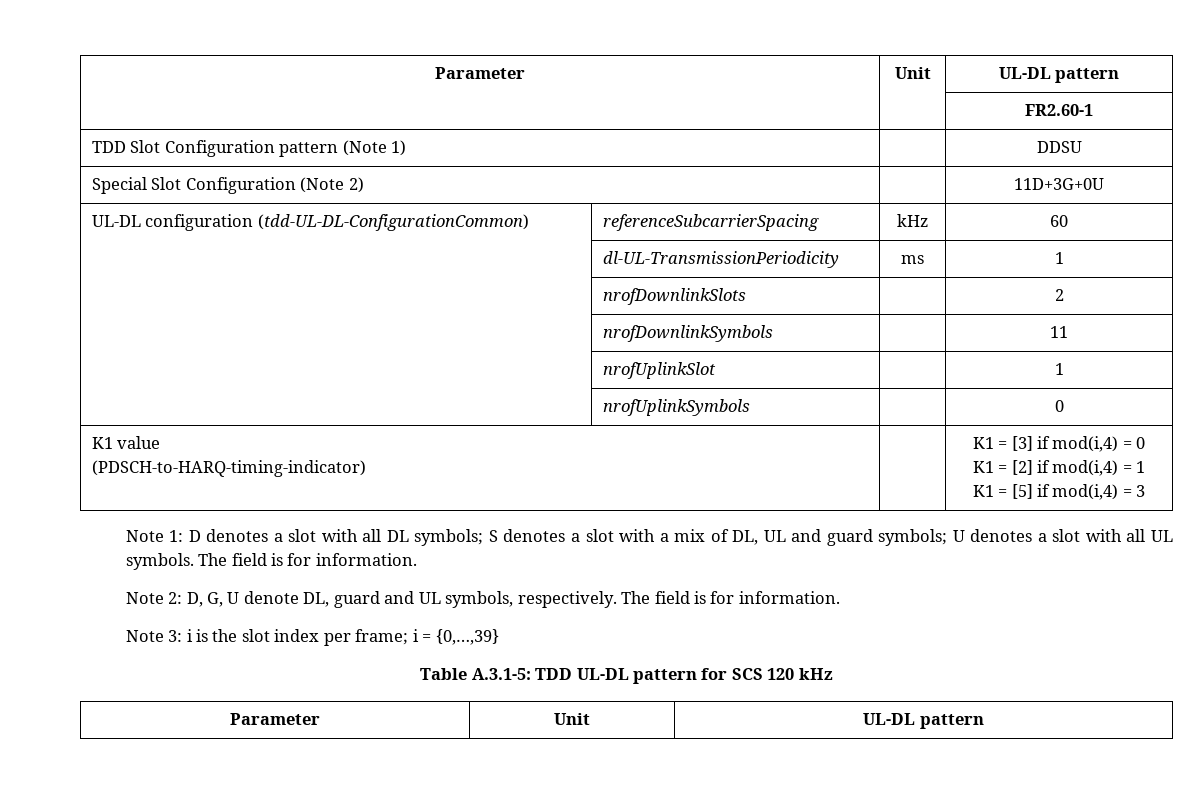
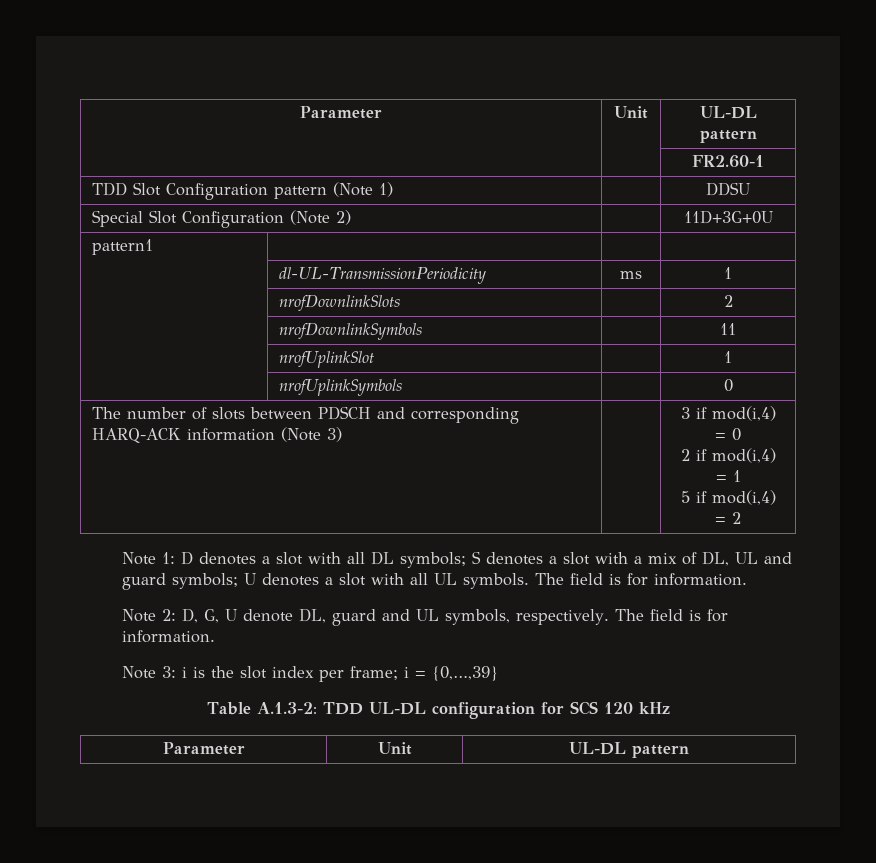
- UL-DL configuration (tdd-UL-DL-ConfigurationCommon) | referenceSubcarrierSpacing | kHz | 60
+ pattern1 | | |
- K1 value
- (PDSCH-to-HARQ-timing-indicator) | | K1 = [3] if mod(i,4) = 0
- K1 = [2] if mod(i,4) = 1
- K1 = [5] if mod(i,4) = 3
+ The number of slots between PDSCH and corresponding HARQ-ACK information (Note 3) | | 3 if mod(i,4) = 0
+ 2 if mod(i,4) = 1
+ 5 if mod(i,4) = 2
- Table A.3.1-5: TDD UL-DL pattern for SCS 120 kHz
+ Table A.1.3-2: TDD UL-DL configuration for SCS 120 kHz

